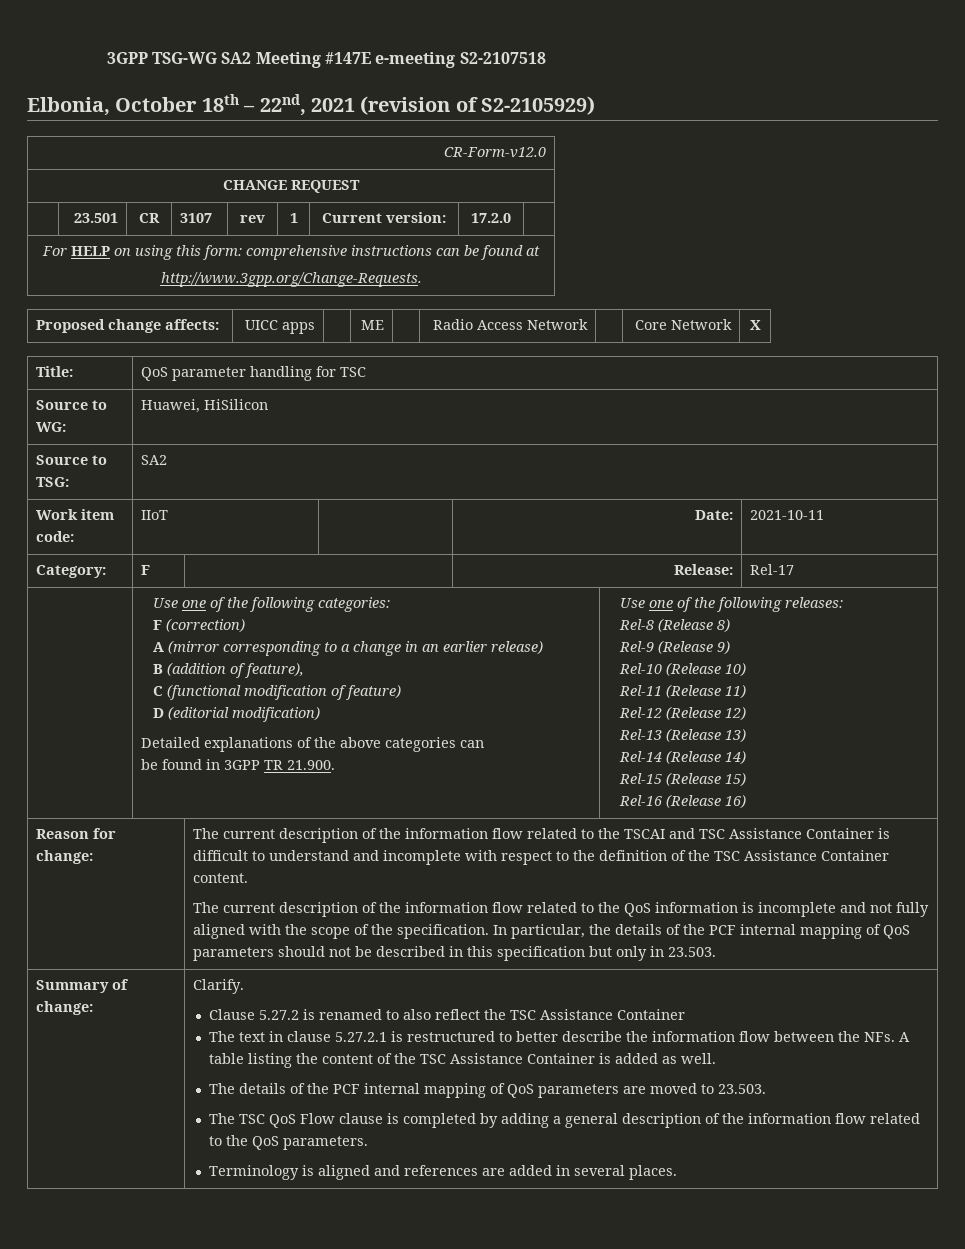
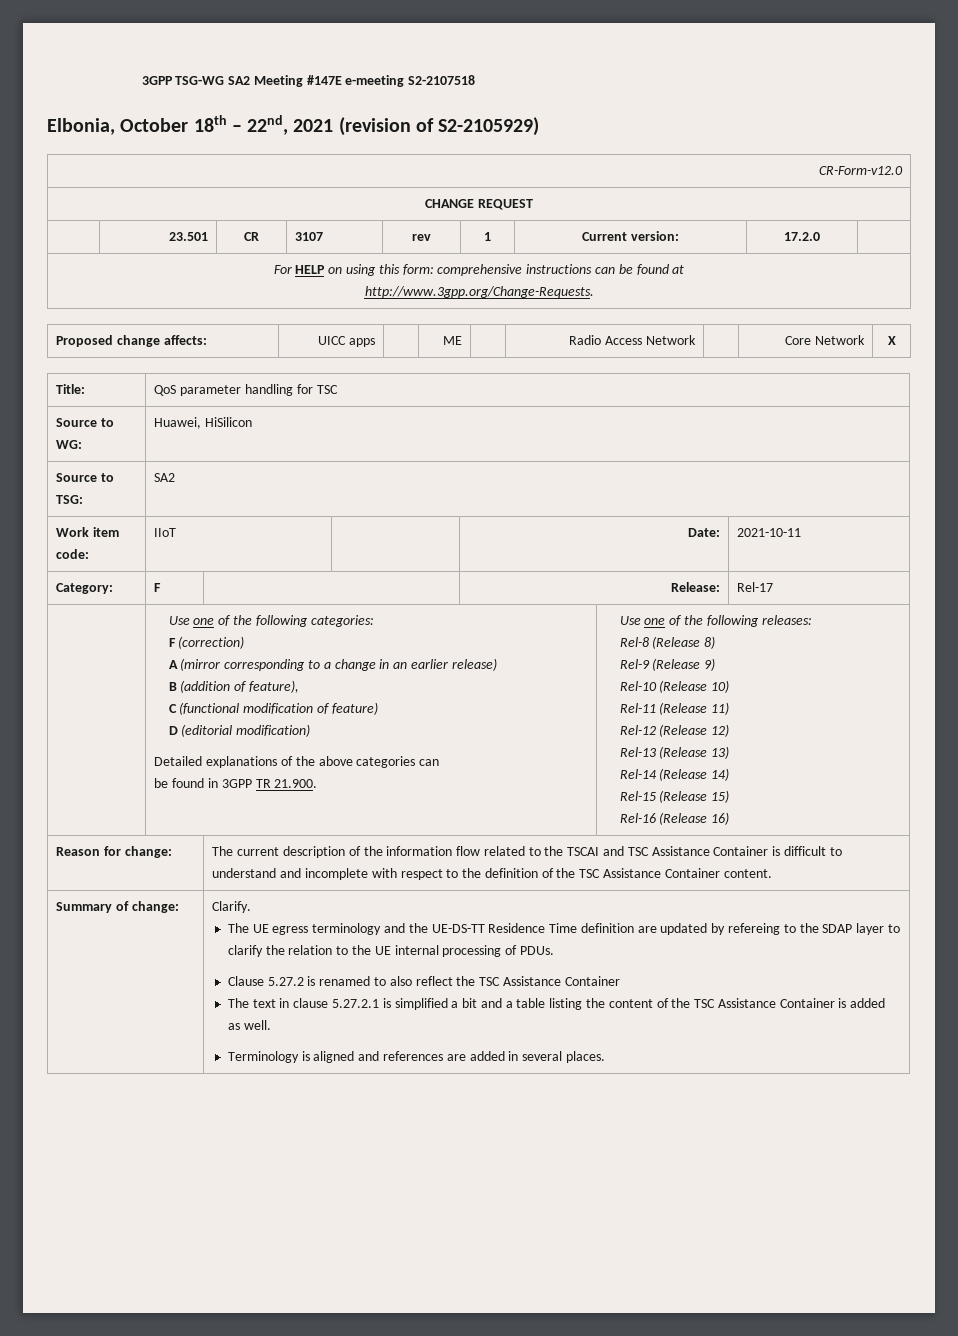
- The current description of the information flow related to the QoS information is incomplete and not fully aligned with the scope of the specification. In particular, the details of the PCF internal mapping of QoS parameters should not be described in this specification but only in 23.503.
  Summary of change: | Clarify.
+ The UE egress terminology and the UE-DS-TT Residence Time definition are updated by refereing to the SDAP layer to clarify the relation to the UE internal processing of PDUs.
- The text in clause 5.27.2.1 is restructured to better describe the information flow between the NFs. A table listing the content of the TSC Assistance Container is added as well.
+ The text in clause 5.27.2.1 is simplified a bit and a table listing the content of the TSC Assistance Container is added as well.
- The details of the PCF internal mapping of QoS parameters are moved to 23.503.
- The TSC QoS Flow clause is completed by adding a general description of the information flow related to the QoS parameters.

